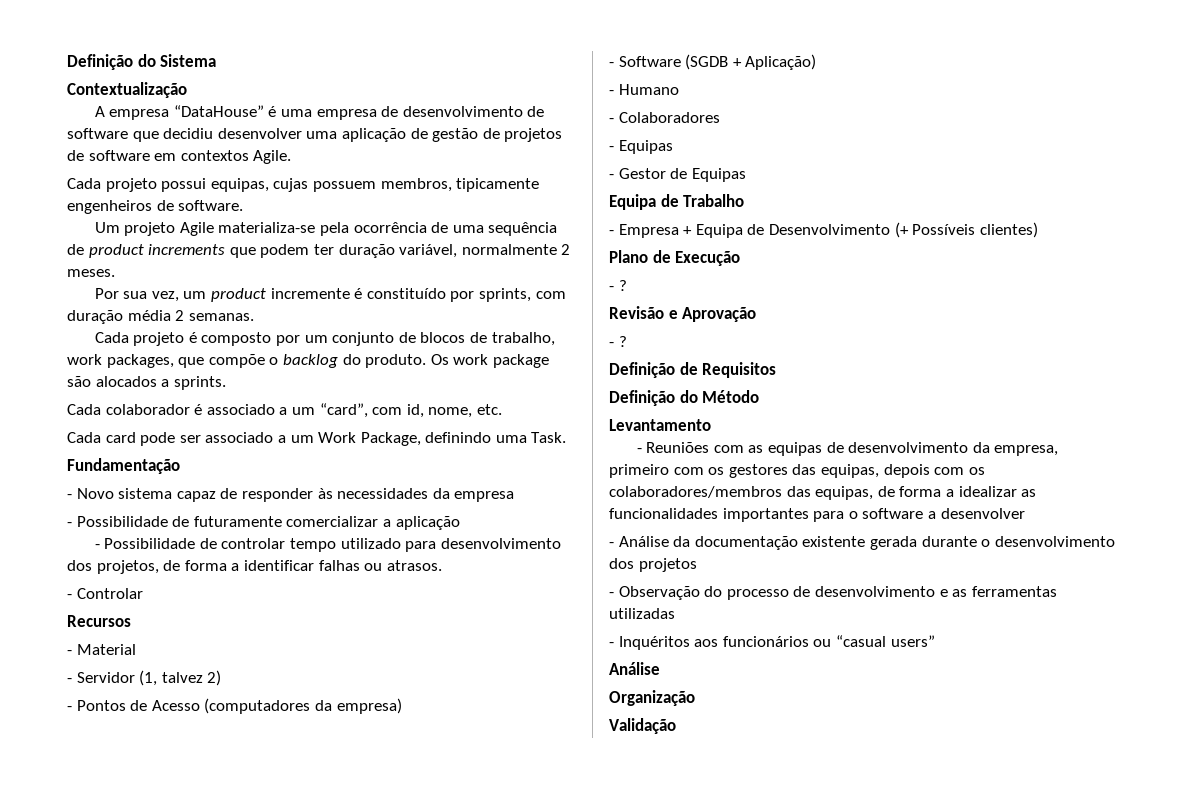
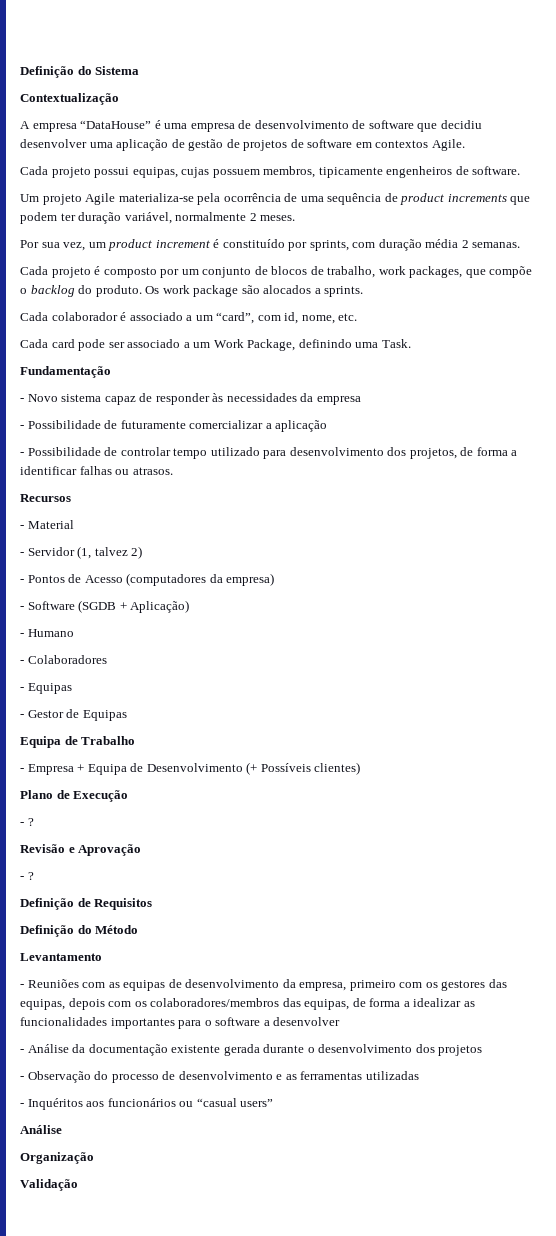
- Por sua vez, um product incremente é constituído por sprints, com duração média 2 semanas.
+ Por sua vez, um product increment é constituído por sprints, com duração média 2 semanas.
- - Controlar

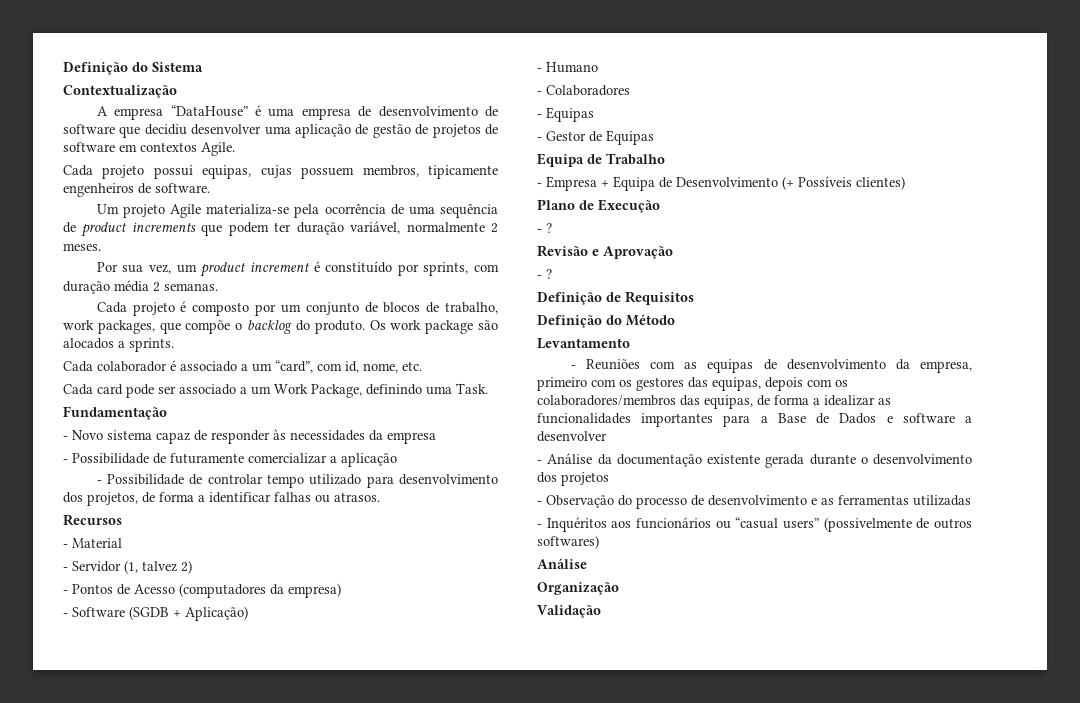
- - Reuniões com as equipas de desenvolvimento da empresa, primeiro com os gestores das equipas, depois com os colaboradores/membros das equipas, de forma a idealizar as funcionalidades importantes para o software a desenvolver
+ - Reuniões com as equipas de desenvolvimento da empresa, primeiro com os gestores das equipas, depois com os colaboradores/membros das equipas, de forma a idealizar as funcionalidades importantes para a Base de Dados e software a desenvolver
- - Inquéritos aos funcionários ou “casual users”
+ - Inquéritos aos funcionários ou “casual users” (possivelmente de outros softwares)

